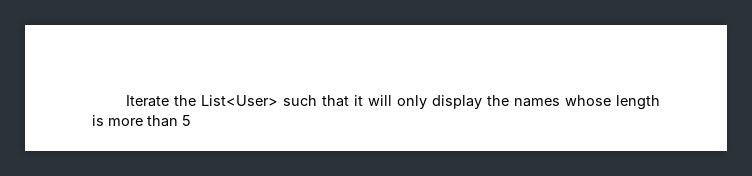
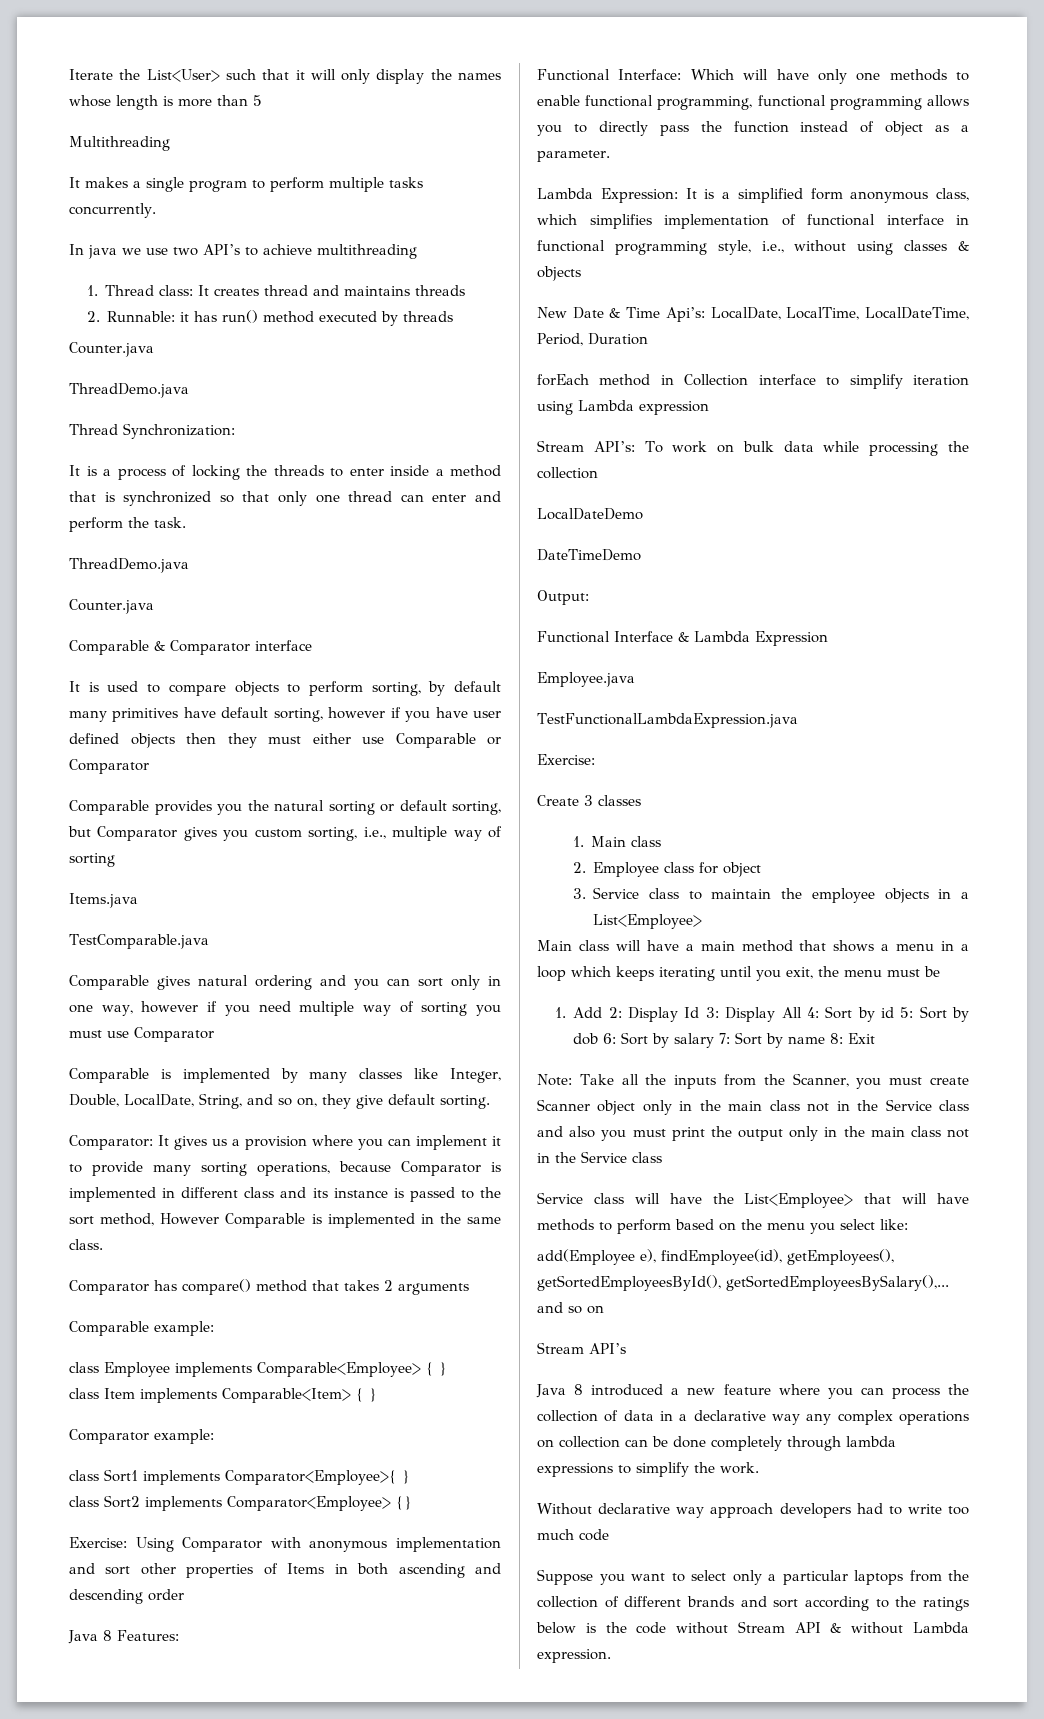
+ Multithreading
+ It makes a single program to perform multiple tasks concurrently.
+ In java we use two API’s to achieve multithreading
+ 1. Thread class: It creates thread and maintains threads
+ 2. Runnable: it has run() method executed by threads
+ Counter.java
+ ThreadDemo.java
+ Thread Synchronization:
+ It is a process of locking the threads to enter inside a method that is synchronized so that only one thread can enter and perform the task.
+ ThreadDemo.java
+ Counter.java
+ Comparable & Comparator interface
+ It is used to compare objects to perform sorting, by default many primitives have default sorting, however if you have user defined objects then they must either use Comparable or Comparator
+ Comparable provides you the natural sorting or default sorting, but Comparator gives you custom sorting, i.e., multiple way of sorting
+ Items.java
+ TestComparable.java
+ Comparable gives natural ordering and you can sort only in one way, however if you need multiple way of sorting you must use Comparator
+ Comparable is implemented by many classes like Integer, Double, LocalDate, String, and so on, they give default sorting.
+ Comparator: It gives us a provision where you can implement it to provide many sorting operations, because Comparator is implemented in different class and its instance is passed to the sort method, However Comparable is implemented in the same class.
+ Comparator has compare() method that takes 2 arguments
+ Comparable example:
+ class Employee implements Comparable<Employee> { }
+ class Item implements Comparable<Item> { }
+ Comparator example:
+ class Sort1 implements Comparator<Employee>{ }
+ class Sort2 implements Comparator<Employee> {}
+ Exercise: Using Comparator with anonymous implementation and sort other properties of Items in both ascending and descending order
+ Java 8 Features:
+ Functional Interface: Which will have only one methods to enable functional programming, functional programming allows you to directly pass the function instead of object as a parameter.
+ Lambda Expression: It is a simplified form anonymous class, which simplifies implementation of functional interface in functional programming style, i.e., without using classes & objects
+ New Date & Time Api’s: LocalDate, LocalTime, LocalDateTime, Period, Duration
+ forEach method in Collection interface to simplify iteration using Lambda expression
+ Stream API’s: To work on bulk data while processing the collection
+ LocalDateDemo
+ DateTimeDemo
+ Output:
+ Functional Interface & Lambda Expression
+ Employee.java
+ TestFunctionalLambdaExpression.java
+ Exercise:
+ Create 3 classes
+ 1. Main class
+ 2. Employee class for object
+ 3. Service class to maintain the employee objects in a List<Employee>
+ Main class will have a main method that shows a menu in a loop which keeps iterating until you exit, the menu must be
+ 1. Add 2: Display Id 3: Display All 4: Sort by id 5: Sort by dob 6: Sort by salary 7: Sort by name 8: Exit
+ Note: Take all the inputs from the Scanner, you must create Scanner object only in the main class not in the Service class and also you must print the output only in the main class not in the Service class
+ Service class will have the List<Employee> that will have methods to perform based on the menu you select like:
+ add(Employee e), findEmployee(id), getEmployees(), getSortedEmployeesById(), getSortedEmployeesBySalary(),... and so on
+ Stream API’s
+ Java 8 introduced a new feature where you can process the collection of data in a declarative way any complex operations on collection can be done completely through lambda expressions to simplify the work.
+ Without declarative way approach developers had to write too much code
+ Suppose you want to select only a particular laptops from the collection of different brands and sort according to the ratings below is the code without Stream API & without Lambda expression.

